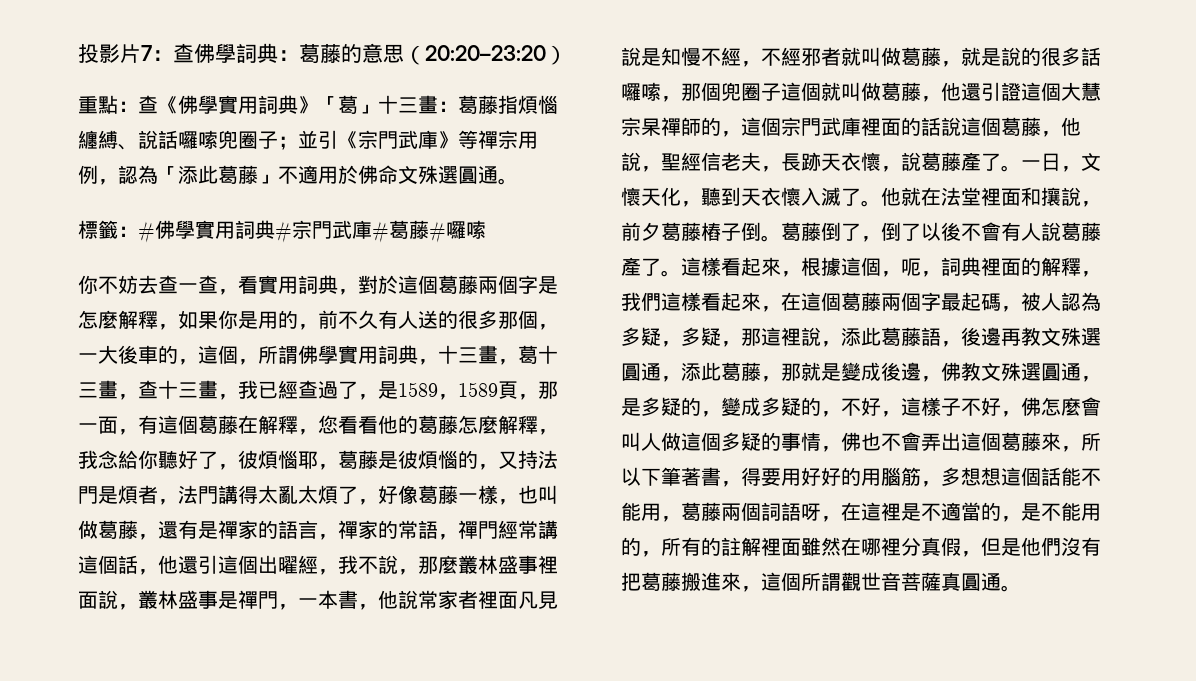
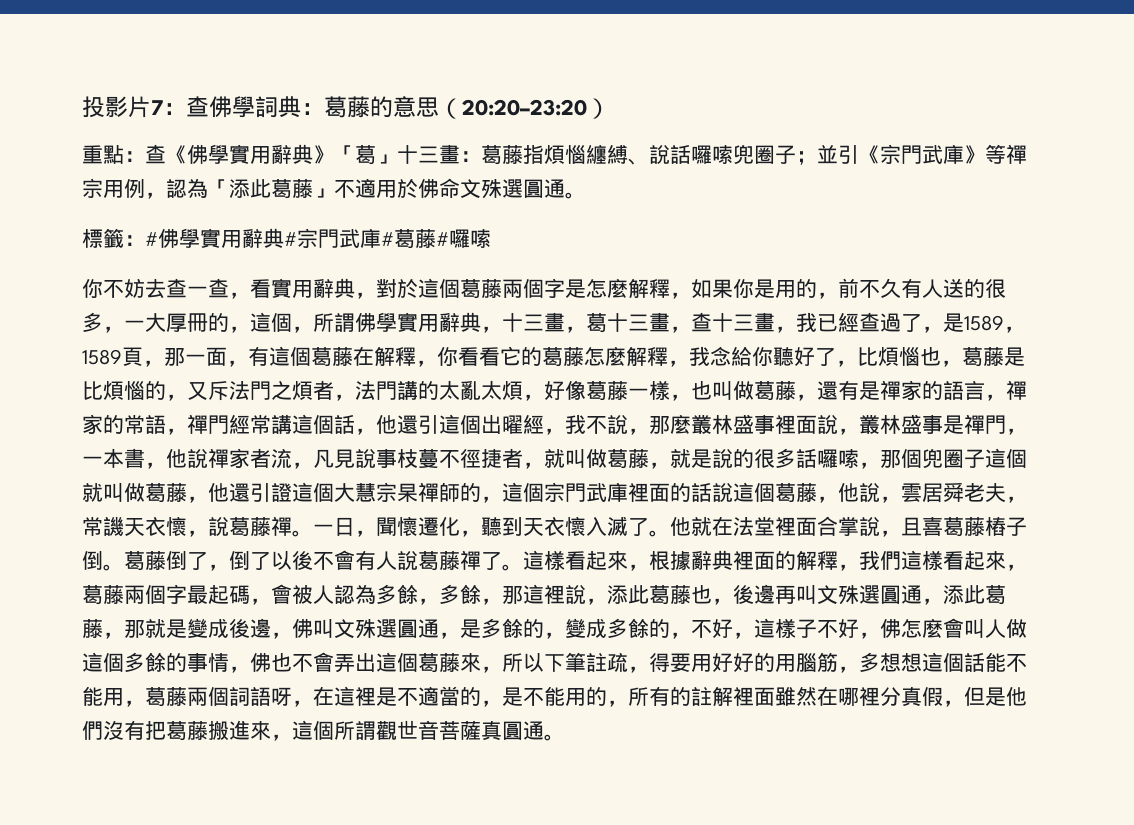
- 重點：查《佛學實用詞典》「葛」十三畫：葛藤指煩惱纏縛、說話囉嗦兜圈子；並引《宗門武庫》等禪宗用例，認為「添此葛藤」不適用於佛命文殊選圓通。
+ 重點：查《佛學實用辭典》「葛」十三畫：葛藤指煩惱纏縛、說話囉嗦兜圈子；並引《宗門武庫》等禪宗用例，認為「添此葛藤」不適用於佛命文殊選圓通。
- 標籤：#佛學實用詞典#宗門武庫#葛藤#囉嗦
+ 標籤：#佛學實用辭典#宗門武庫#葛藤#囉嗦
- 你不妨去查一查，看實用詞典，對於這個葛藤兩個字是怎麼解釋，如果你是用的，前不久有人送的很多那個，一大後車的，這個，所謂佛學實用詞典，十三畫，葛十三畫，查十三畫，我已經查過了，是1589，1589頁，那一面，有這個葛藤在解釋，您看看他的葛藤怎麼解釋，我念給你聽好了，彼煩惱耶，葛藤是彼煩惱的，又持法門是煩者，法門講得太亂太煩了，好像葛藤一樣，也叫做葛藤，還有是禪家的語言，禪家的常語，禪門經常講這個話，他還引這個出曜經，我不說，那麼叢林盛事裡面說，叢林盛事是禪門，一本書，他說常家者裡面凡見說是知慢不經，不經邪者就叫做葛藤，就是說的很多話囉嗦，那個兜圈子這個就叫做葛藤，他還引證這個大慧宗杲禪師的，這個宗門武庫裡面的話說這個葛藤，他說，聖經信老夫，長跡天衣懷，說葛藤產了。
+ 你不妨去查一查，看實用辭典，對於這個葛藤兩個字是怎麼解釋，如果你是用的，前不久有人送的很多，一大厚冊的，這個，所謂佛學實用辭典，十三畫，葛十三畫，查十三畫，我已經查過了，是1589，1589頁，那一面，有這個葛藤在解釋，你看看它的葛藤怎麼解釋，我念給你聽好了，比煩惱也，葛藤是比煩惱的，又斥法門之煩者，法門講的太亂太煩，好像葛藤一樣，也叫做葛藤，還有是禪家的語言，禪家的常語，禪門經常講這個話，他還引這個出曜經，我不說，那麼叢林盛事裡面說，叢林盛事是禪門，一本書，他說禪家者流，凡見說事枝蔓不徑捷者，就叫做葛藤，就是說的很多話囉嗦，那個兜圈子這個就叫做葛藤，他還引證這個大慧宗杲禪師的，這個宗門武庫裡面的話說這個葛藤，他說，雲居舜老夫，常譏天衣懷，說葛藤禪。
- 一日，文懷天化，聽到天衣懷入滅了。
+ 一日，聞懷遷化，聽到天衣懷入滅了。
- 他就在法堂裡面和攘說，前夕葛藤樁子倒。
+ 他就在法堂裡面合掌說，且喜葛藤樁子倒。
- 葛藤倒了，倒了以後不會有人說葛藤產了。
+ 葛藤倒了，倒了以後不會有人說葛藤禪了。
- 這樣看起來，根據這個，呃，詞典裡面的解釋，我們這樣看起來，在這個葛藤兩個字最起碼，被人認為多疑，多疑，那這裡說，添此葛藤語，後邊再教文殊選圓通，添此葛藤，那就是變成後邊，佛教文殊選圓通，是多疑的，變成多疑的，不好，這樣子不好，佛怎麼會叫人做這個多疑的事情，佛也不會弄出這個葛藤來，所以下筆著書，得要用好好的用腦筋，多想想這個話能不能用，葛藤兩個詞語呀，在這裡是不適當的，是不能用的，所有的註解裡面雖然在哪裡分真假，但是他們沒有把葛藤搬進來，這個所謂觀世音菩薩真圓通。
+ 這樣看起來，根據辭典裡面的解釋，我們這樣看起來，葛藤兩個字最起碼，會被人認為多餘，多餘，那這裡說，添此葛藤也，後邊再叫文殊選圓通，添此葛藤，那就是變成後邊，佛叫文殊選圓通，是多餘的，變成多餘的，不好，這樣子不好，佛怎麼會叫人做這個多餘的事情，佛也不會弄出這個葛藤來，所以下筆註疏，得要用好好的用腦筋，多想想這個話能不能用，葛藤兩個詞語呀，在這裡是不適當的，是不能用的，所有的註解裡面雖然在哪裡分真假，但是他們沒有把葛藤搬進來，這個所謂觀世音菩薩真圓通。

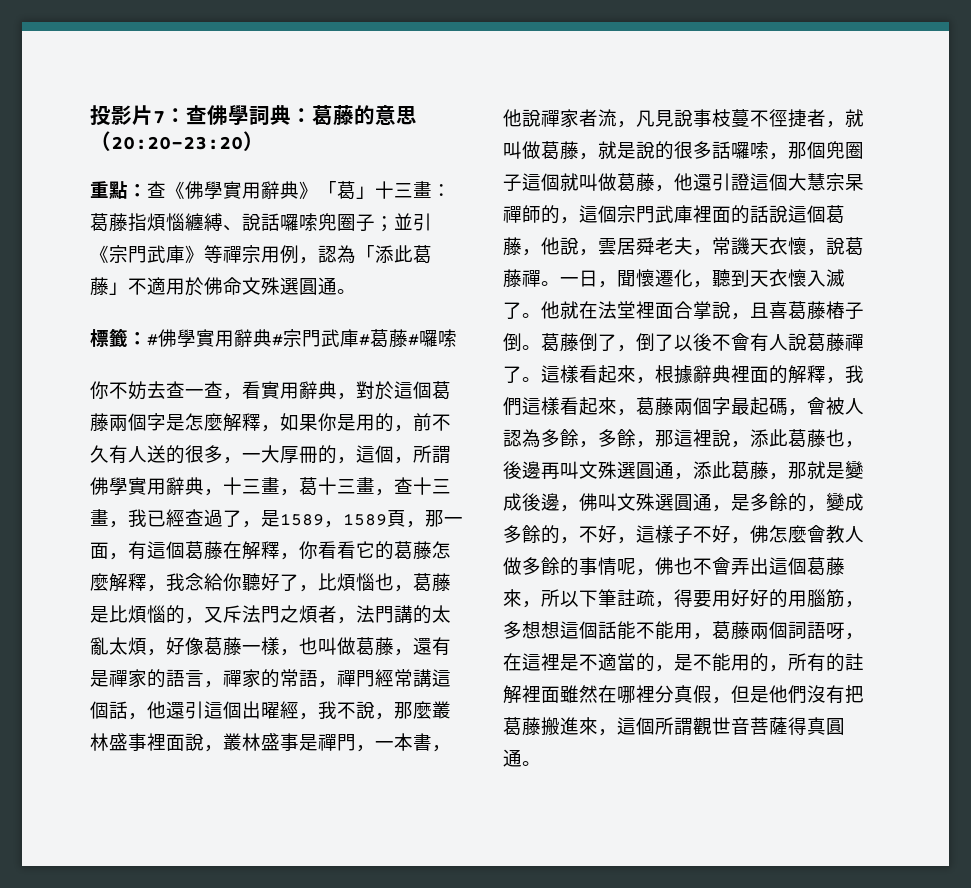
- 這樣看起來，根據辭典裡面的解釋，我們這樣看起來，葛藤兩個字最起碼，會被人認為多餘，多餘，那這裡說，添此葛藤也，後邊再叫文殊選圓通，添此葛藤，那就是變成後邊，佛叫文殊選圓通，是多餘的，變成多餘的，不好，這樣子不好，佛怎麼會叫人做這個多餘的事情，佛也不會弄出這個葛藤來，所以下筆註疏，得要用好好的用腦筋，多想想這個話能不能用，葛藤兩個詞語呀，在這裡是不適當的，是不能用的，所有的註解裡面雖然在哪裡分真假，但是他們沒有把葛藤搬進來，這個所謂觀世音菩薩真圓通。
+ 這樣看起來，根據辭典裡面的解釋，我們這樣看起來，葛藤兩個字最起碼，會被人認為多餘，多餘，那這裡說，添此葛藤也，後邊再叫文殊選圓通，添此葛藤，那就是變成後邊，佛叫文殊選圓通，是多餘的，變成多餘的，不好，這樣子不好，佛怎麼會教人做多餘的事情呢，佛也不會弄出這個葛藤來，所以下筆註疏，得要用好好的用腦筋，多想想這個話能不能用，葛藤兩個詞語呀，在這裡是不適當的，是不能用的，所有的註解裡面雖然在哪裡分真假，但是他們沒有把葛藤搬進來，這個所謂觀世音菩薩得真圓通。

